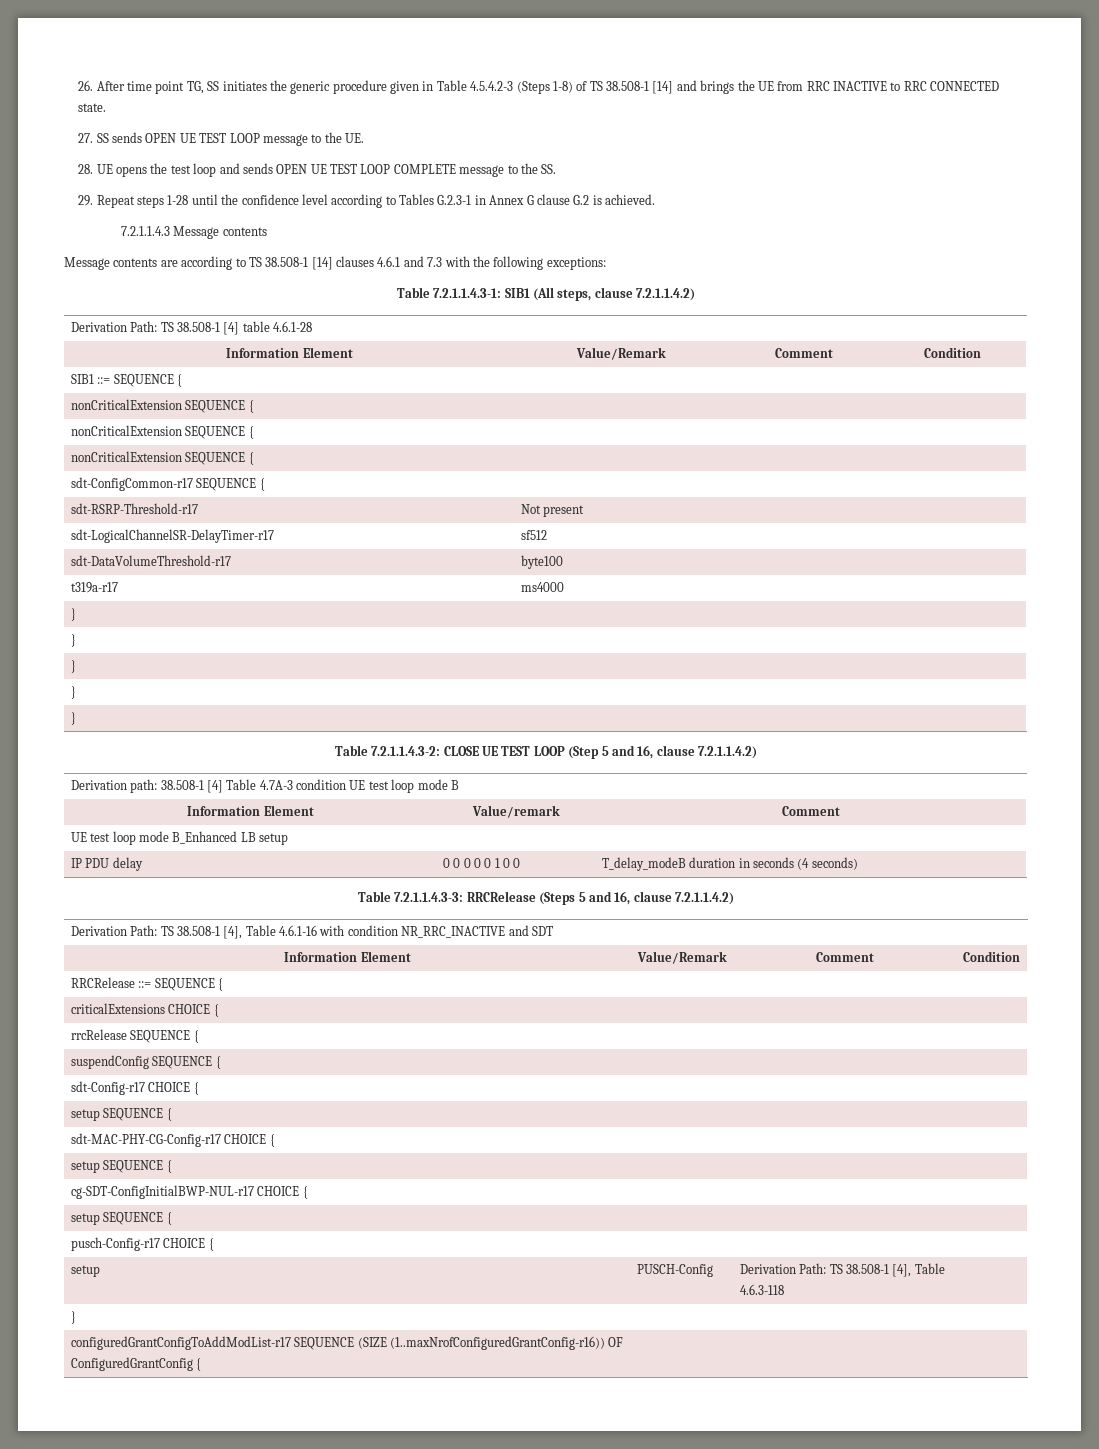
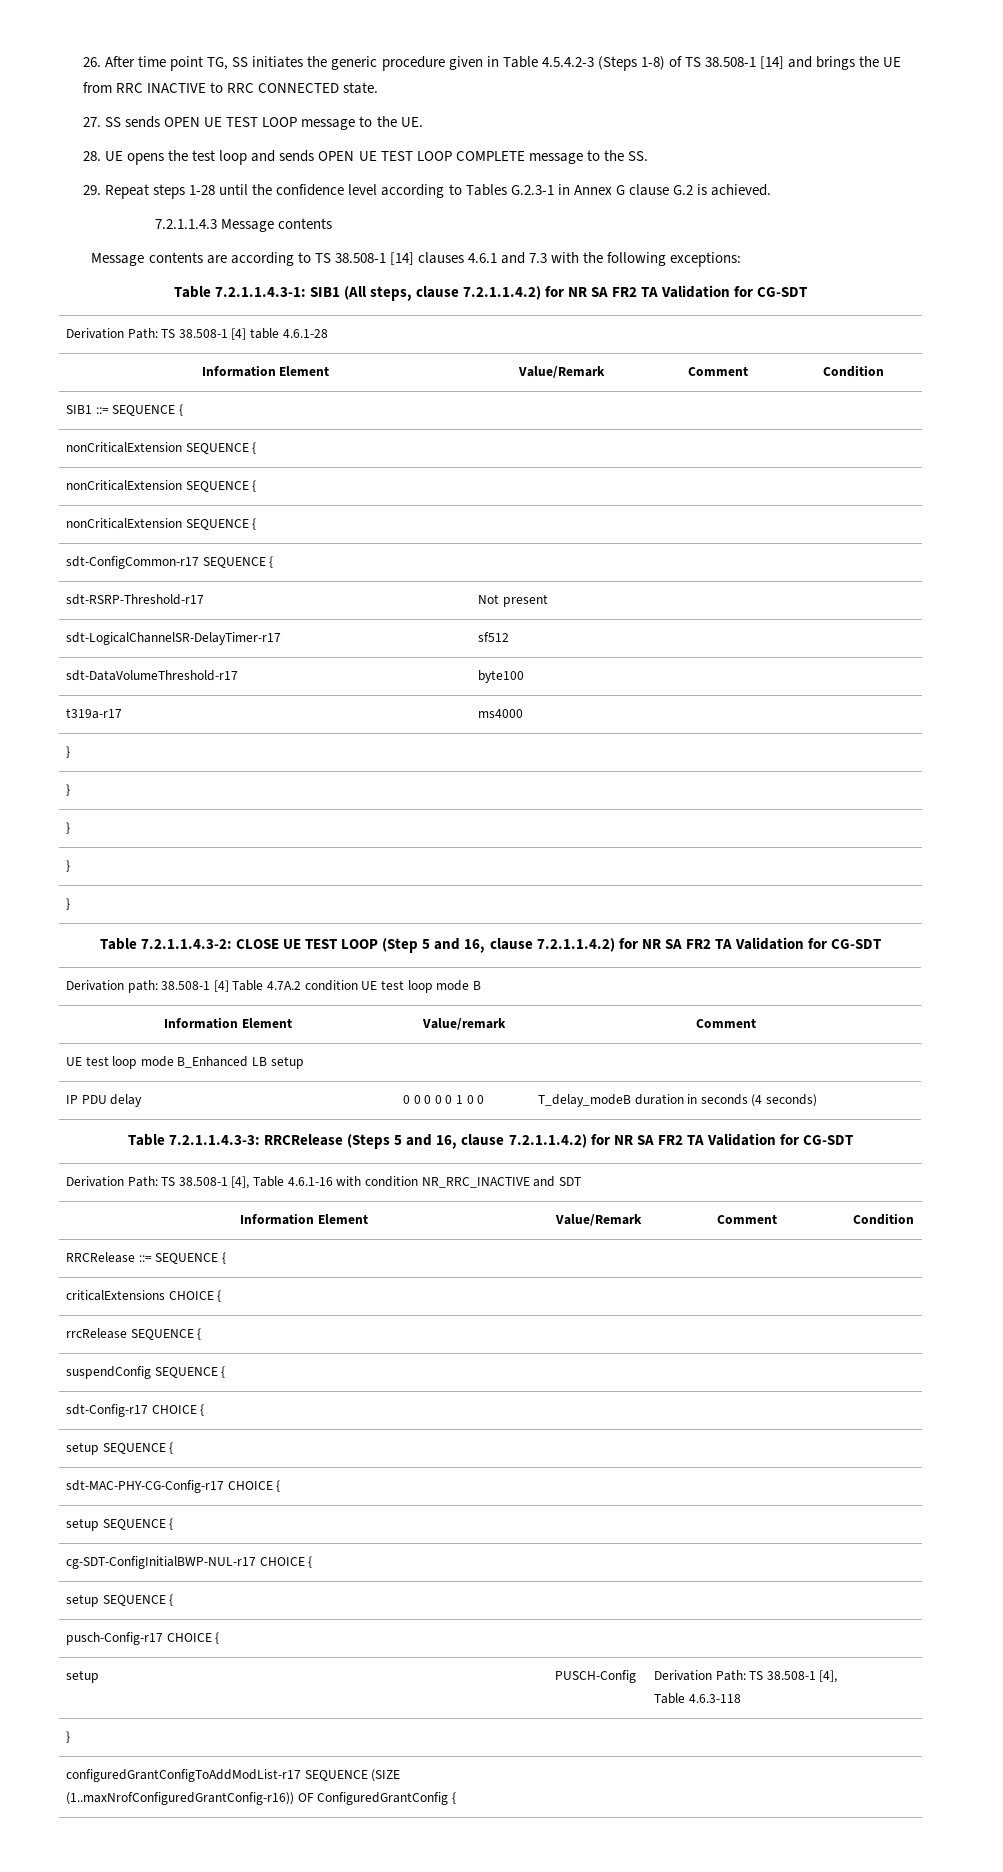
- Table 7.2.1.1.4.3-1: SIB1 (All steps, clause 7.2.1.1.4.2)
+ Table 7.2.1.1.4.3-1: SIB1 (All steps, clause 7.2.1.1.4.2) for NR SA FR2 TA Validation for CG-SDT
- Table 7.2.1.1.4.3-2: CLOSE UE TEST LOOP (Step 5 and 16, clause 7.2.1.1.4.2)
+ Table 7.2.1.1.4.3-2: CLOSE UE TEST LOOP (Step 5 and 16, clause 7.2.1.1.4.2) for NR SA FR2 TA Validation for CG-SDT
- Derivation path: 38.508-1 [4] Table 4.7A-3 condition UE test loop mode B
+ Derivation path: 38.508-1 [4] Table 4.7A.2 condition UE test loop mode B
- Table 7.2.1.1.4.3-3: RRCRelease (Steps 5 and 16, clause 7.2.1.1.4.2)
+ Table 7.2.1.1.4.3-3: RRCRelease (Steps 5 and 16, clause 7.2.1.1.4.2) for NR SA FR2 TA Validation for CG-SDT

